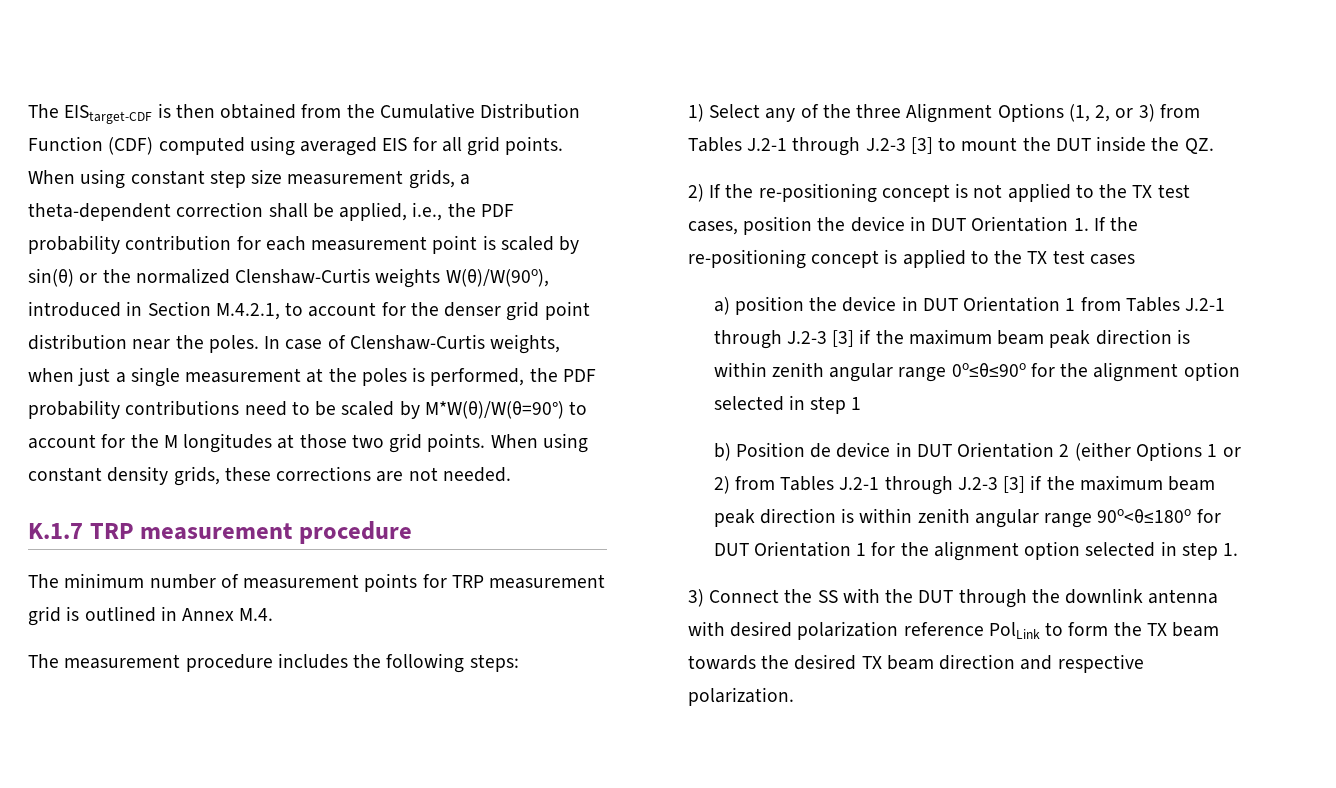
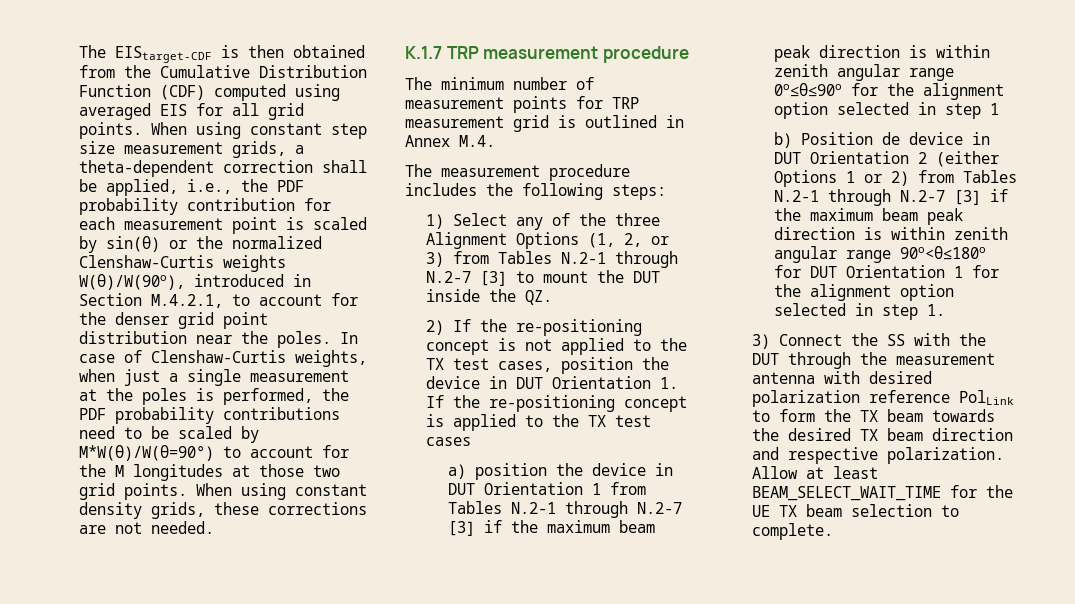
- 1) Select any of the three Alignment Options (1, 2, or 3) from Tables J.2-1 through J.2-3 [3] to mount the DUT inside the QZ.
+ 1) Select any of the three Alignment Options (1, 2, or 3) from Tables N.2-1 through N.2-7 [3] to mount the DUT inside the QZ.
- a) position the device in DUT Orientation 1 from Tables J.2-1 through J.2-3 [3] if the maximum beam peak direction is within zenith angular range 0o≤θ≤90o for the alignment option selected in step 1
+ a) position the device in DUT Orientation 1 from Tables N.2-1 through N.2-7 [3] if the maximum beam peak direction is within zenith angular range 0o≤θ≤90o for the alignment option selected in step 1
- b) Position de device in DUT Orientation 2 (either Options 1 or 2) from Tables J.2-1 through J.2-3 [3] if the maximum beam peak direction is within zenith angular range 90o<θ≤180o for DUT Orientation 1 for the alignment option selected in step 1.
+ b) Position de device in DUT Orientation 2 (either Options 1 or 2) from Tables N.2-1 through N.2-7 [3] if the maximum beam peak direction is within zenith angular range 90o<θ≤180o for DUT Orientation 1 for the alignment option selected in step 1.
- 3) Connect the SS with the DUT through the downlink antenna with desired polarization reference PolLink to form the TX beam towards the desired TX beam direction and respective polarization.
+ 3) Connect the SS with the DUT through the measurement antenna with desired polarization reference PolLink to form the TX beam towards the desired TX beam direction and respective polarization.
+ Allow at least BEAM_SELECT_WAIT_TIME for the UE TX beam selection to complete.

